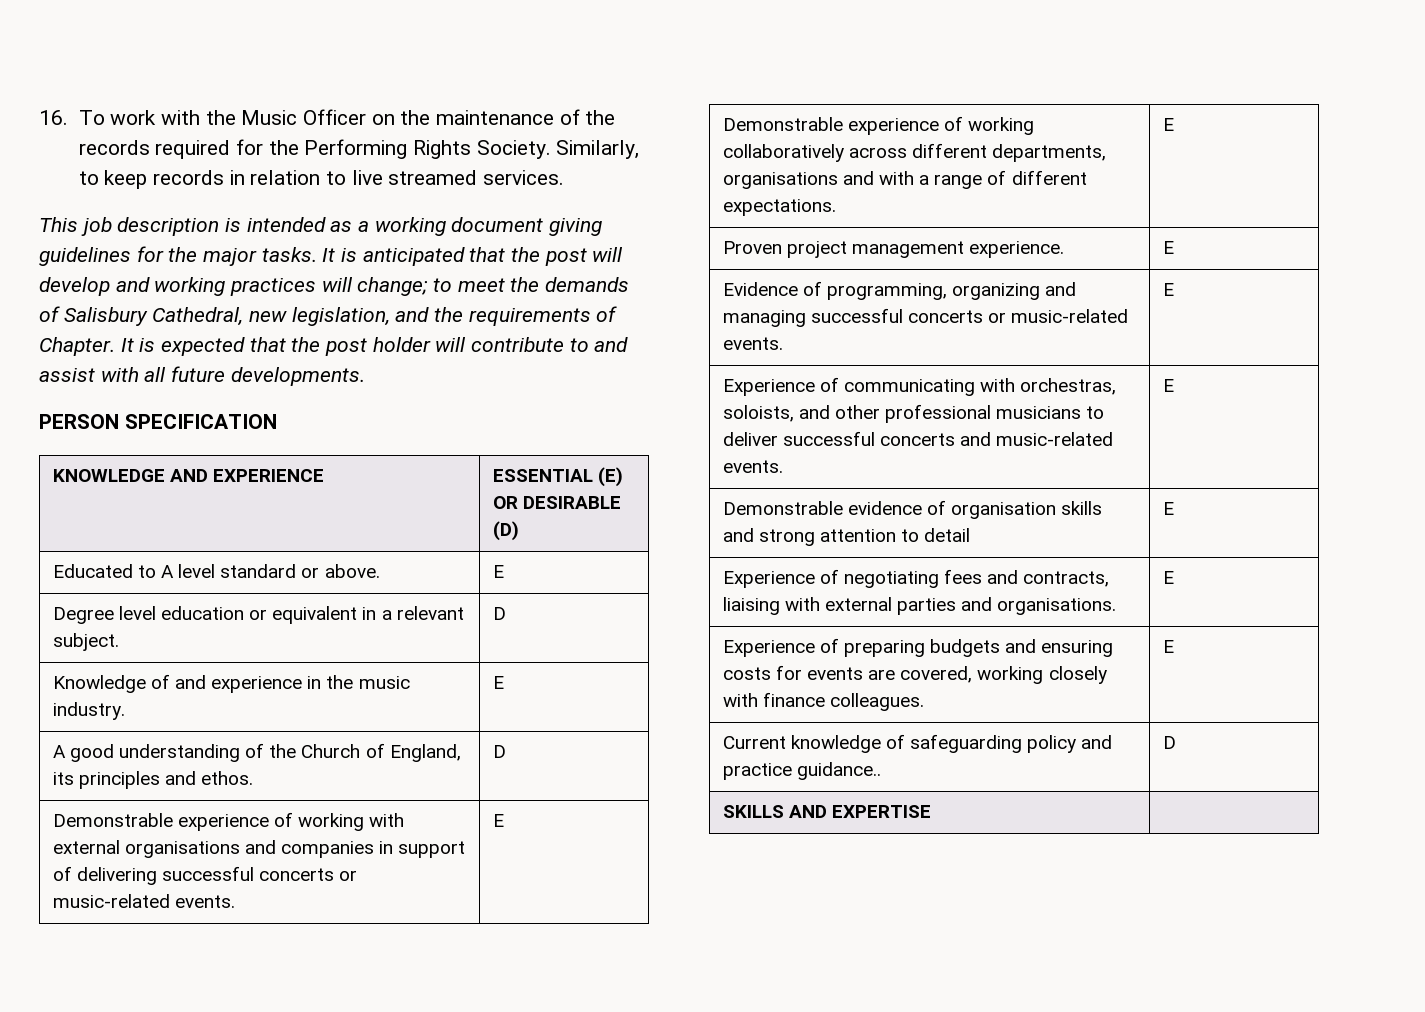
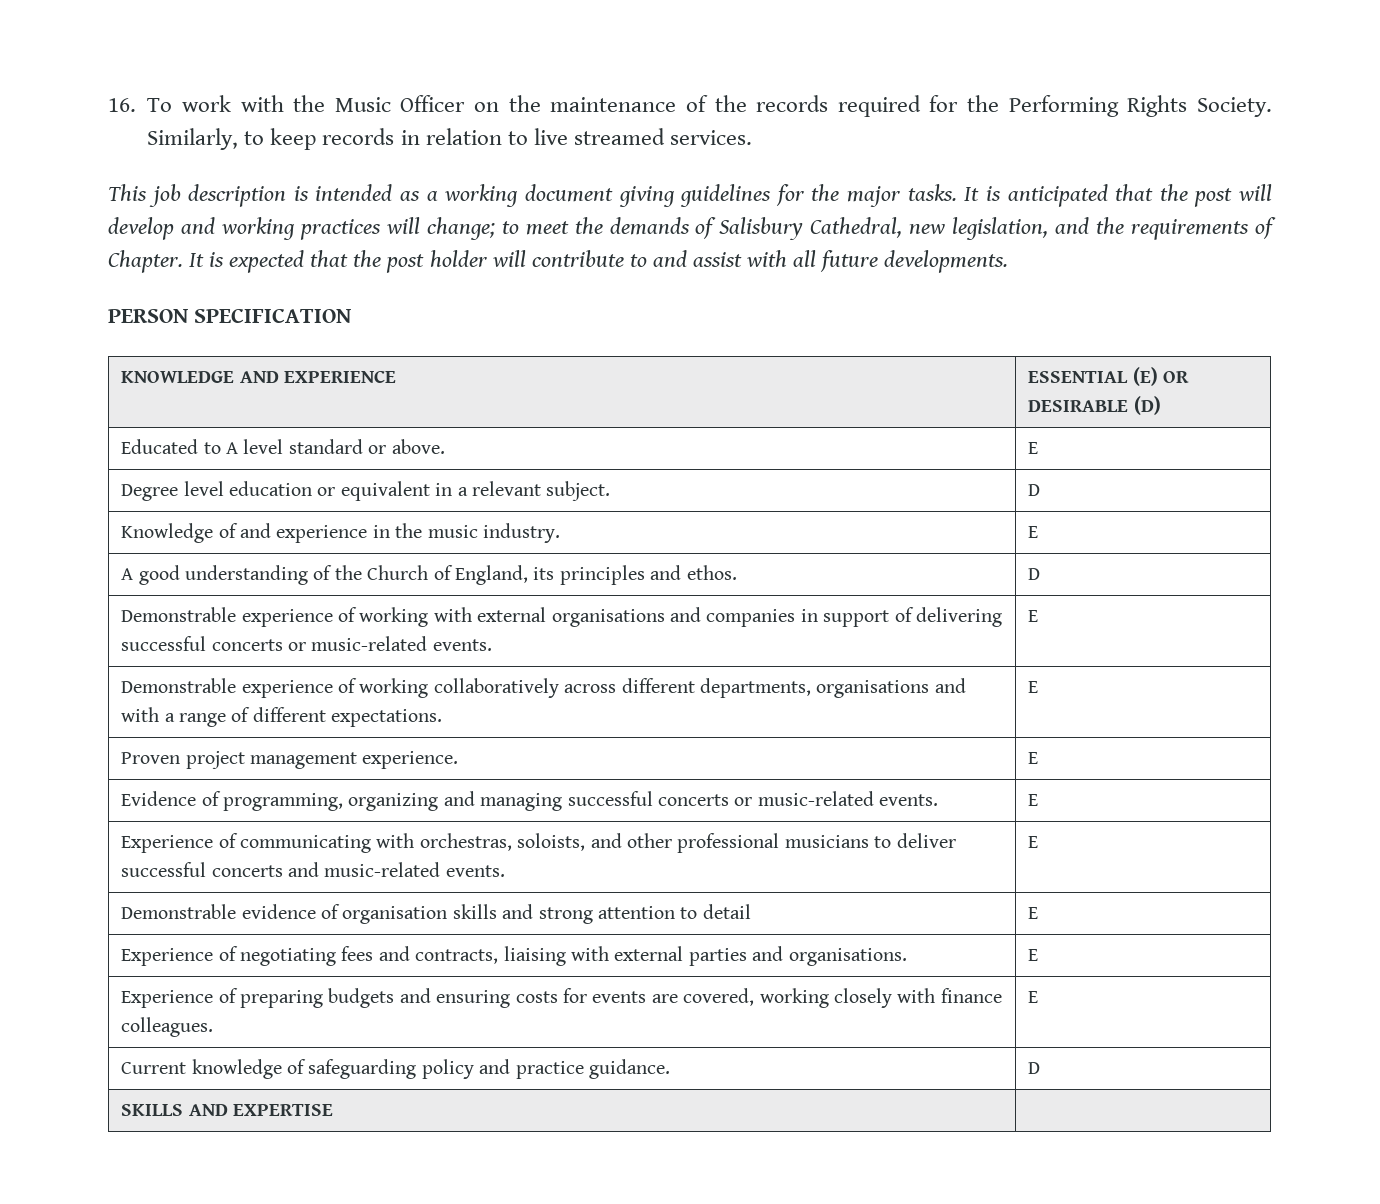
- Current knowledge of safeguarding policy and practice guidance.. | D
+ Current knowledge of safeguarding policy and practice guidance. | D

